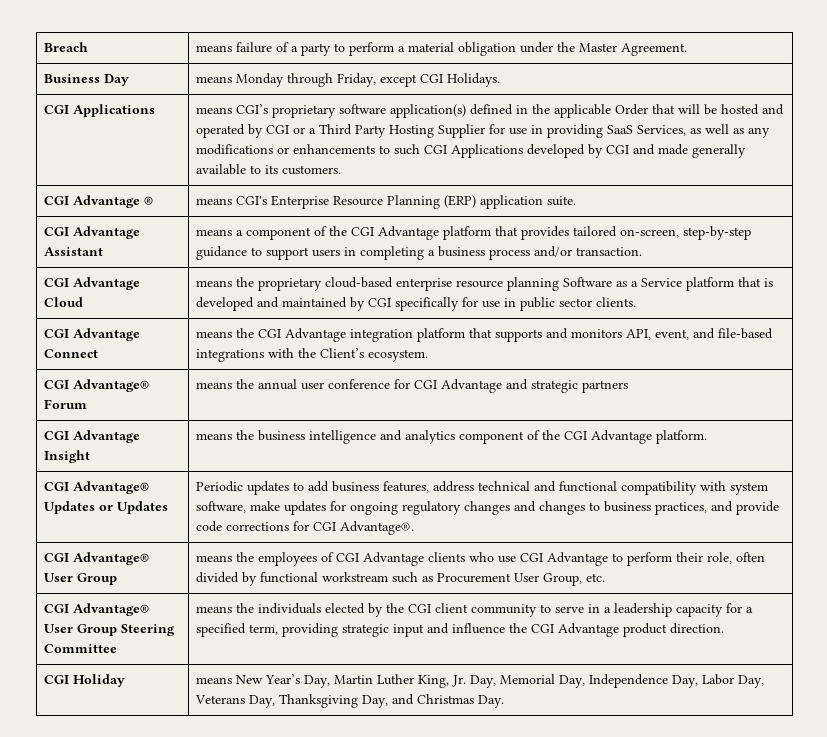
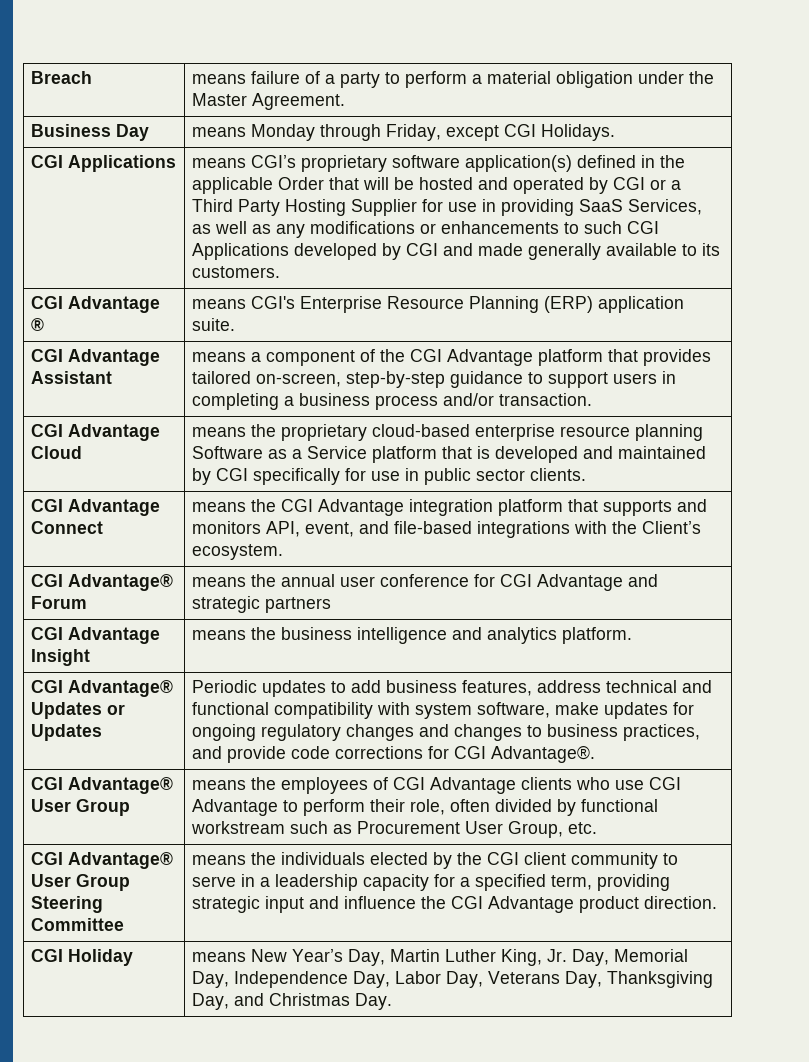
- CGI Advantage Insight | means the business intelligence and analytics component of the CGI Advantage platform.
+ CGI Advantage Insight | means the business intelligence and analytics platform.

